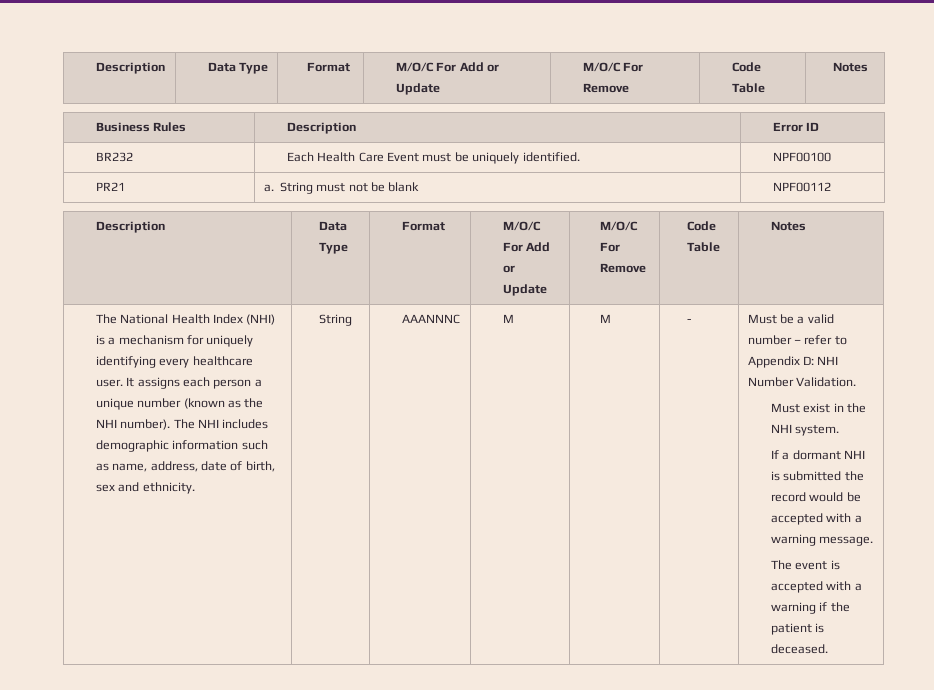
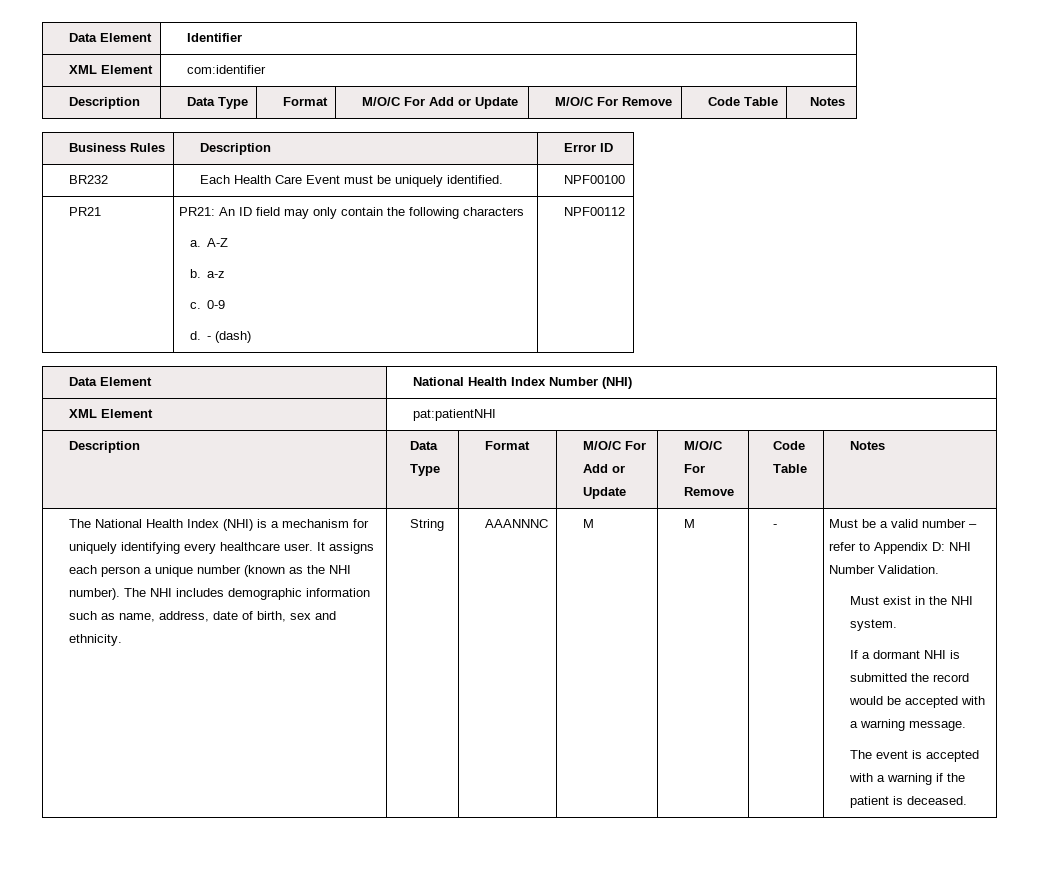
+ Data Element | Identifier
+ XML Element | com:identifier
- PR21 | a. String must not be blank | NPF00112
+ PR21 | PR21: An ID field may only contain the following characters
+ a. A-Z
+ b. a-z
+ c. 0-9
+ d. - (dash) | NPF00112
+ Data Element | National Health Index Number (NHI)
+ XML Element | pat:patientNHI

